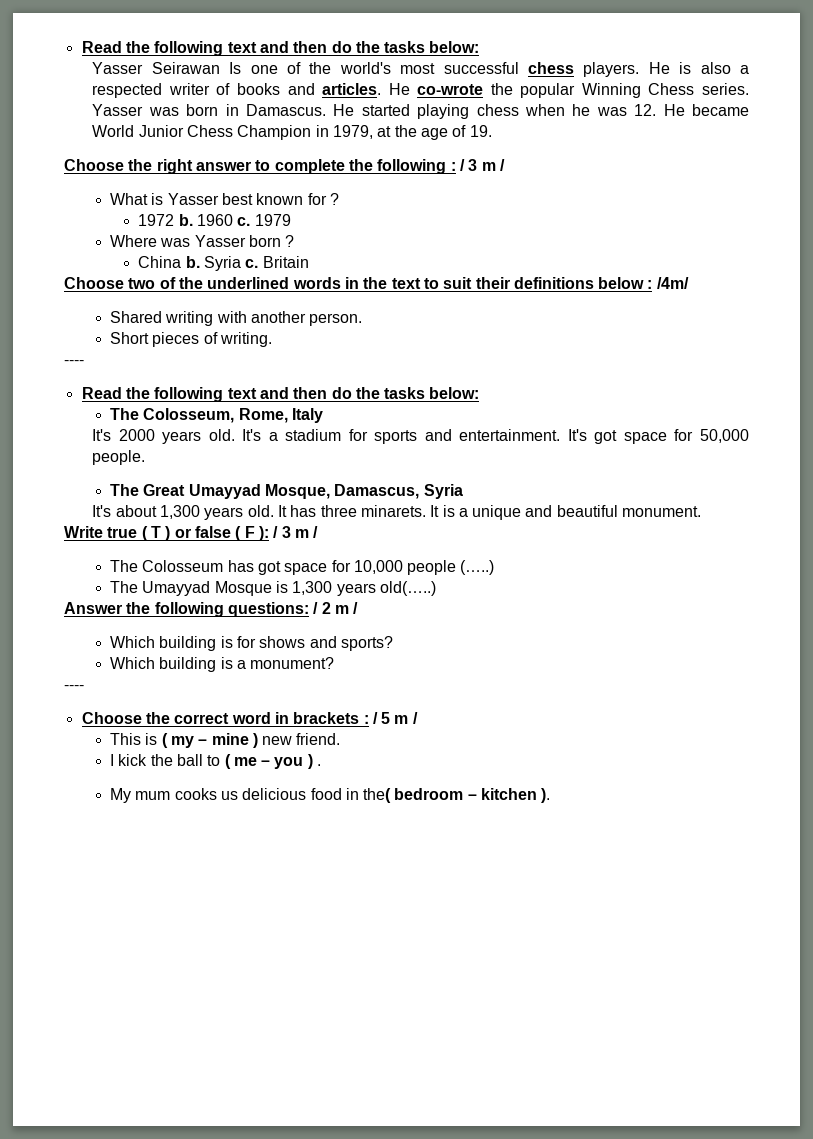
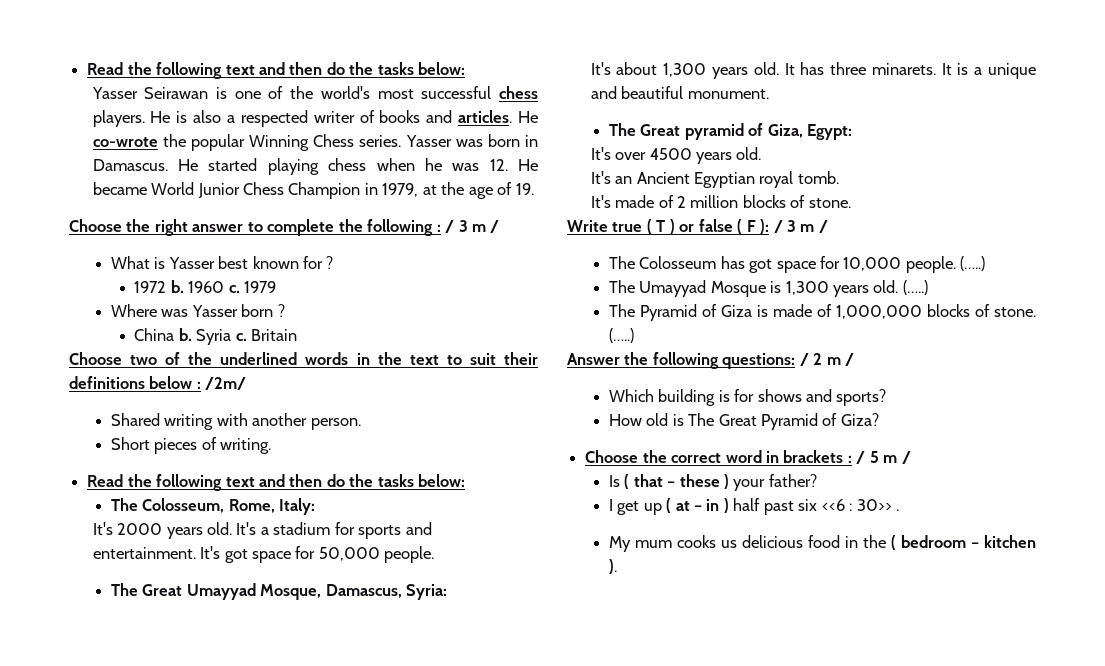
- Yasser Seirawan Is one of the world's most successful chess players.
+ Yasser Seirawan is one of the world's most successful chess players.
- Choose two of the underlined words in the text to suit their definitions below : /4m/
+ Choose two of the underlined words in the text to suit their definitions below : /2m/
  Short pieces of writing.
- ----
- The Colosseum, Rome, Italy
+ The Colosseum, Rome, Italy:
- The Great Umayyad Mosque, Damascus, Syria
+ The Great Umayyad Mosque, Damascus, Syria:
+ The Great pyramid of Giza, Egypt:
+ It's over 4500 years old.
+ It's an Ancient Egyptian royal tomb.
+ It's made of 2 million blocks of stone.
- The Colosseum has got space for 10,000 people (…..)
+ The Colosseum has got space for 10,000 people. (…..)
- The Umayyad Mosque is 1,300 years old(…..)
+ The Umayyad Mosque is 1,300 years old. (…..)
+ The Pyramid of Giza is made of 1,000,000 blocks of stone. (…..)
- Which building is a monument?
- ----
+ How old is The Great Pyramid of Giza?
- This is ( my – mine ) new friend.
- I kick the ball to ( me – you ) .
+ Is ( that – these ) your father?
+ I get up ( at – in ) half past six <<6 : 30>> .
- My mum cooks us delicious food in the( bedroom – kitchen ).
+ My mum cooks us delicious food in the ( bedroom – kitchen ).

